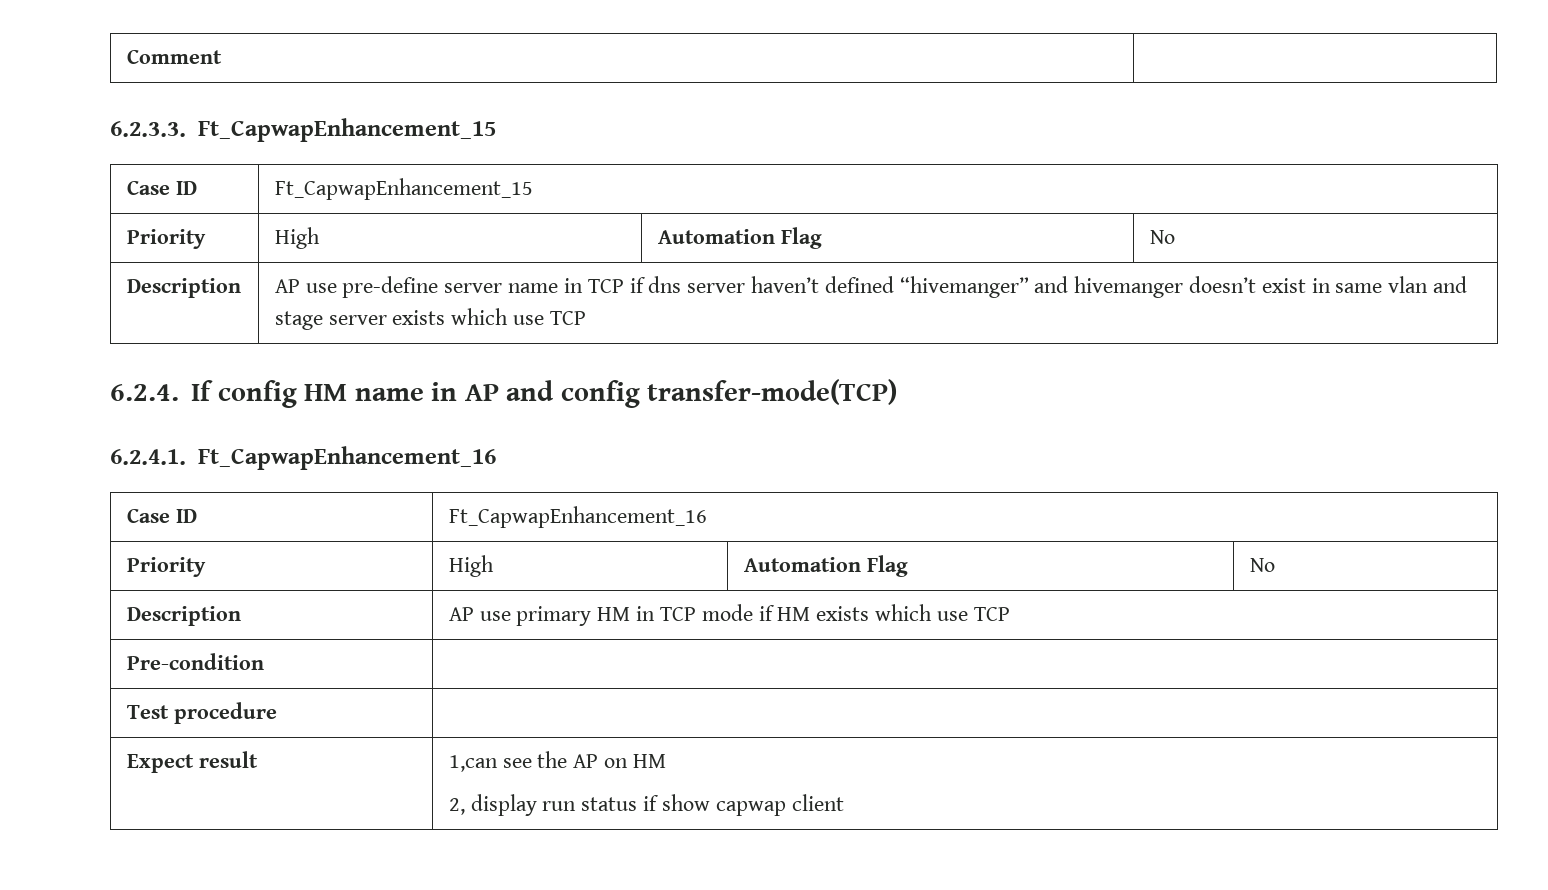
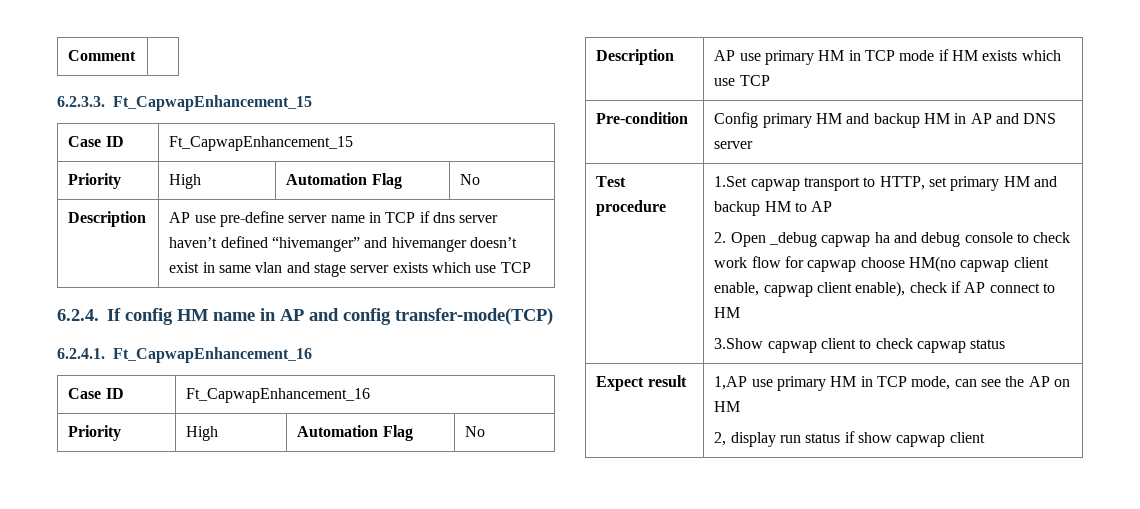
- Pre-condition |
- Test procedure |
- Expect result | 1,can see the AP on HM
+ Pre-condition | Config primary HM and backup HM in AP and DNS server
+ Test procedure | 1.Set capwap transport to HTTP, set primary HM and backup HM to AP
+ 2. Open _debug capwap ha and debug console to check work flow for capwap choose HM(no capwap client enable, capwap client enable), check if AP connect to HM
+ 3.Show capwap client to check capwap status
+ Expect result | 1,AP use primary HM in TCP mode, can see the AP on HM

